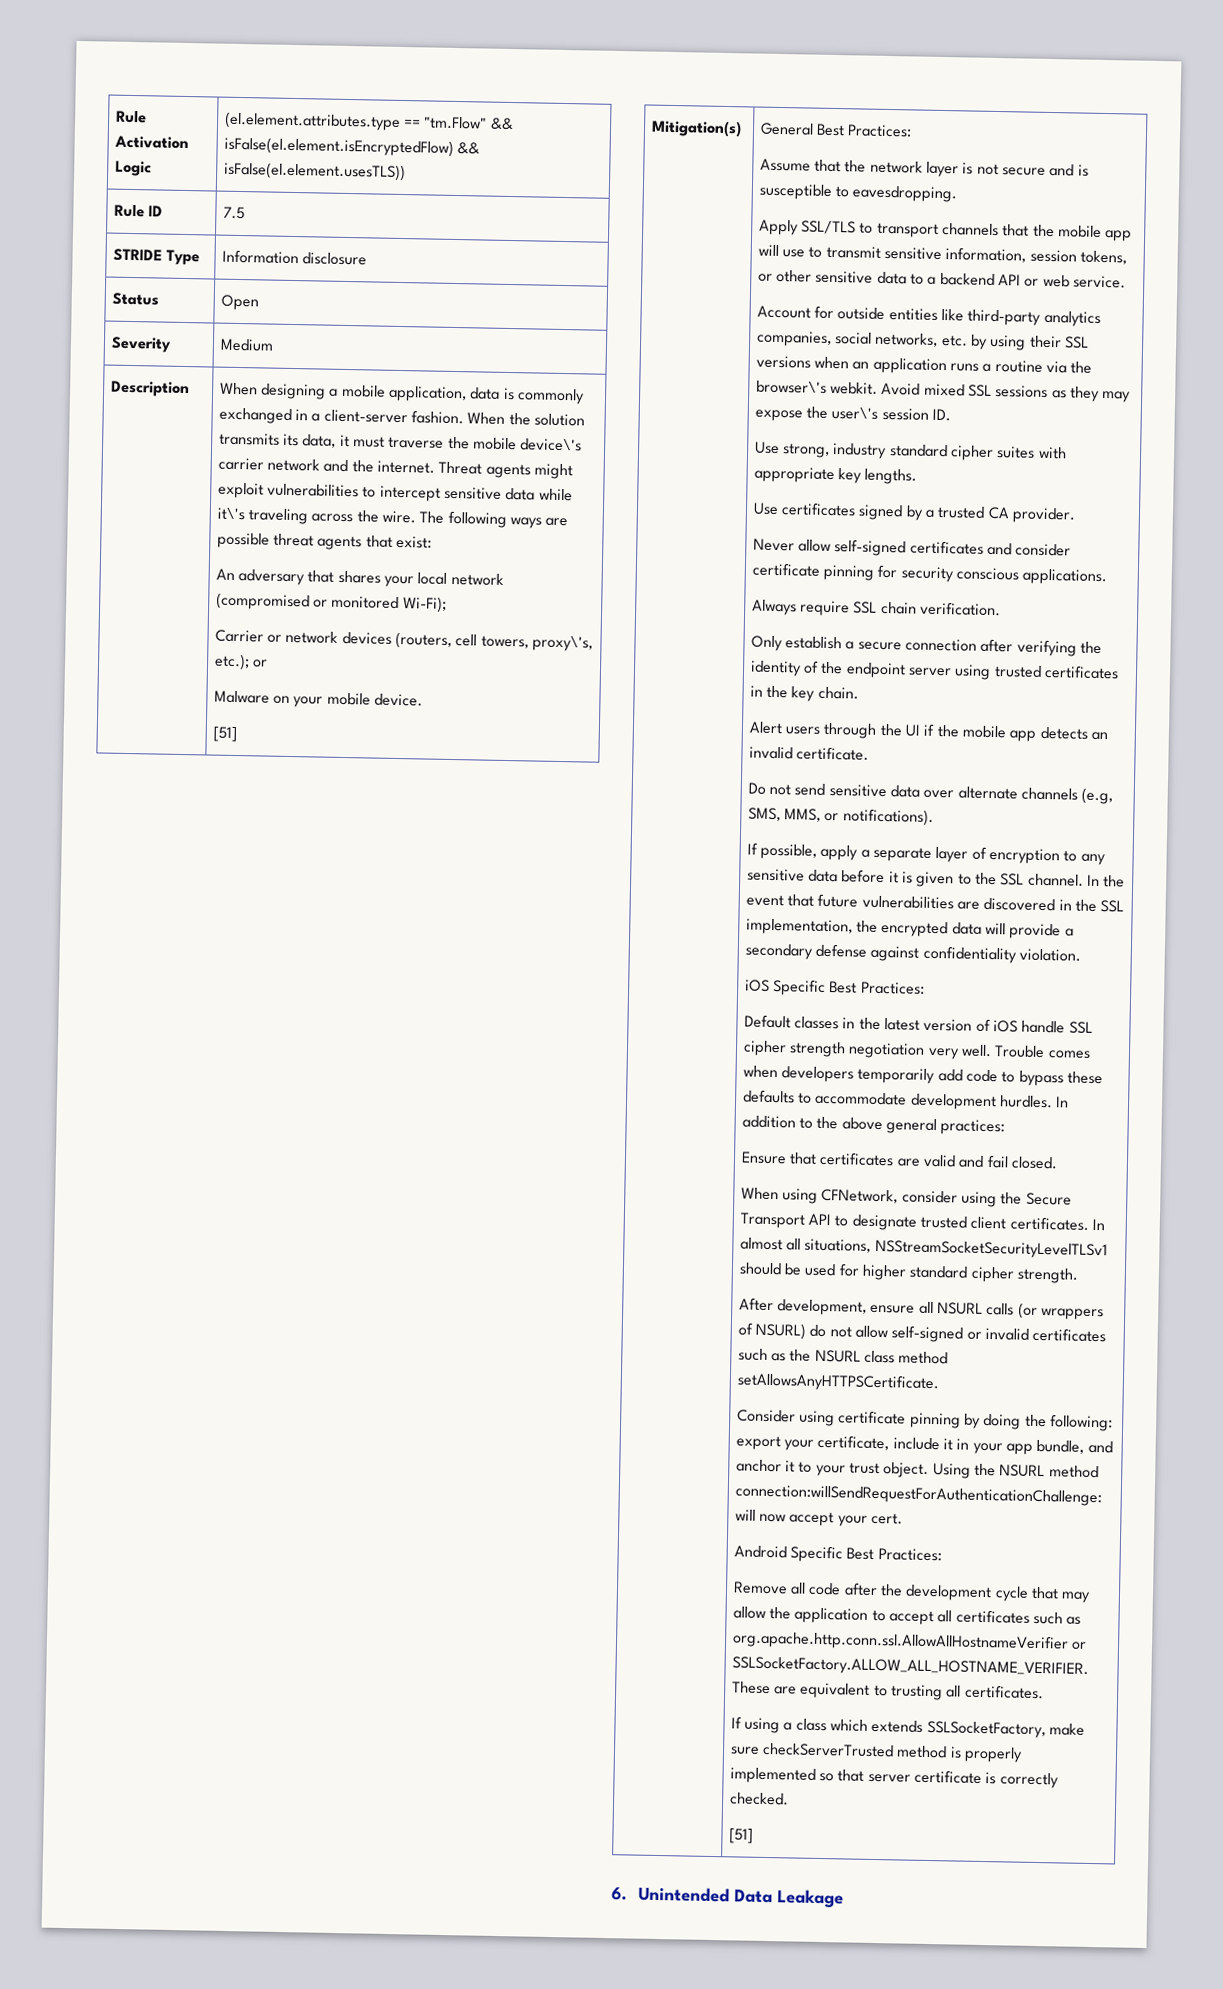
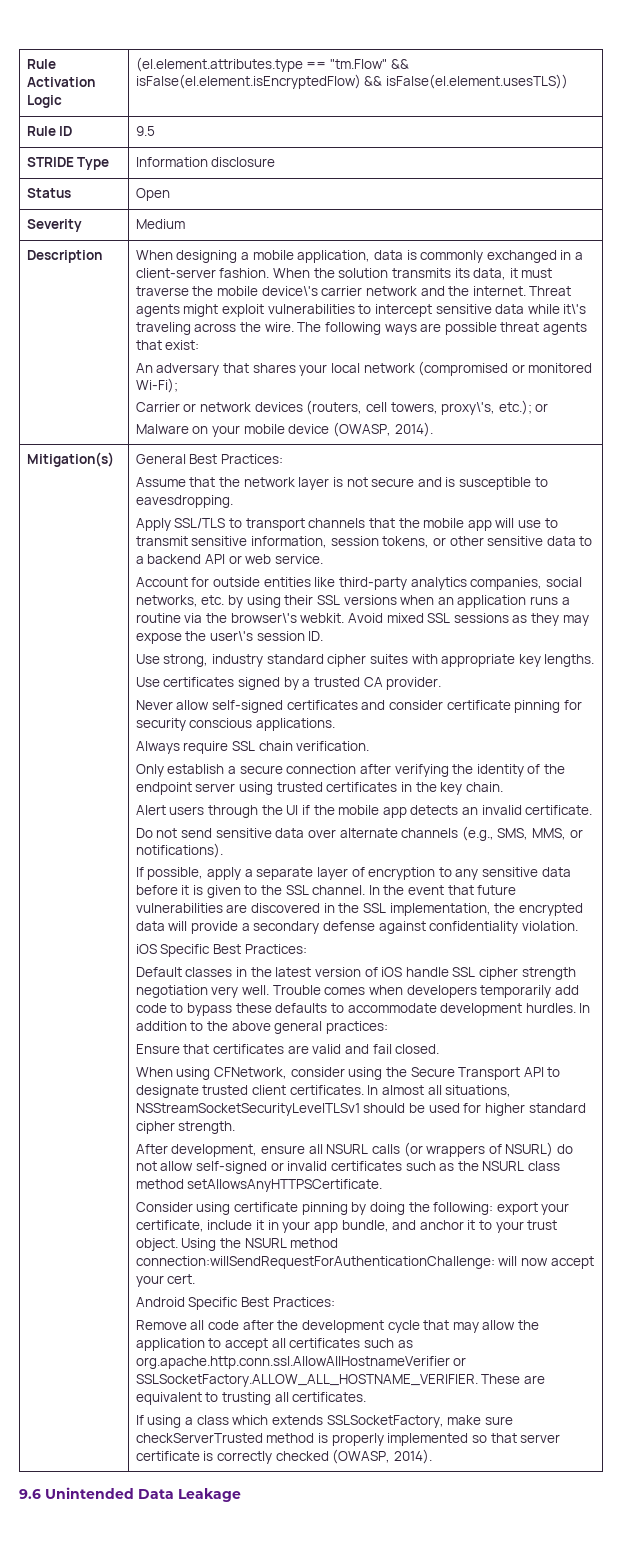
- Rule ID | 7.5
+ Rule ID | 9.5
- Malware on your mobile device.
- [51]
+ Malware on your mobile device (OWASP, 2014).
- Do not send sensitive data over alternate channels (e.g, SMS, MMS, or notifications).
+ Do not send sensitive data over alternate channels (e.g., SMS, MMS, or notifications).
- If using a class which extends SSLSocketFactory, make sure checkServerTrusted method is properly implemented so that server certificate is correctly checked.
- [51]
- 6. Unintended Data Leakage
+ If using a class which extends SSLSocketFactory, make sure checkServerTrusted method is properly implemented so that server certificate is correctly checked (OWASP, 2014).
+ 9.6 Unintended Data Leakage

